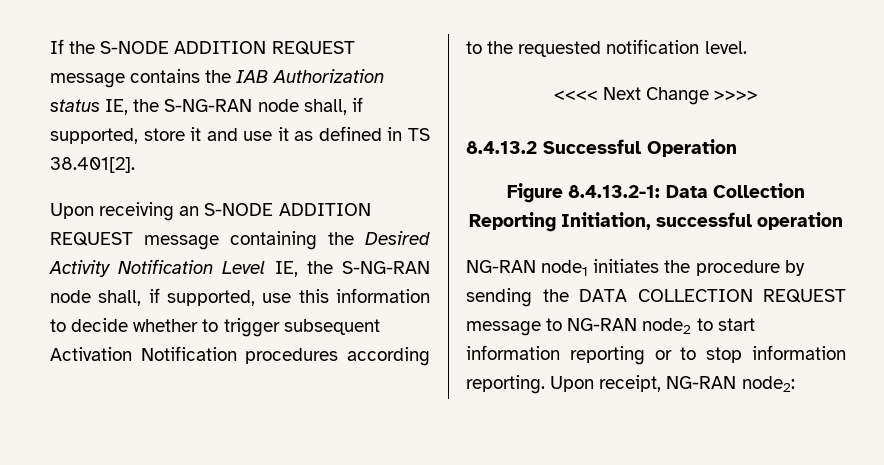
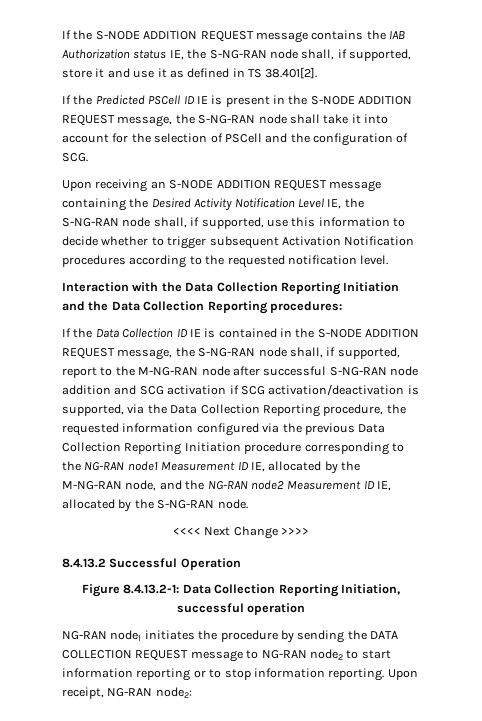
+ If the Predicted PSCell ID IE is present in the S-NODE ADDITION REQUEST message, the S-NG-RAN node shall take it into account for the selection of PSCell and the configuration of SCG.
+ Interaction with the Data Collection Reporting Initiation and the Data Collection Reporting procedures:
+ If the Data Collection ID IE is contained in the S-NODE ADDITION REQUEST message, the S-NG-RAN node shall, if supported, report to the M-NG-RAN node after successful S-NG-RAN node addition and SCG activation if SCG activation/deactivation is supported, via the Data Collection Reporting procedure, the requested information configured via the previous Data Collection Reporting Initiation procedure corresponding to the NG-RAN node1 Measurement ID IE, allocated by the M-NG-RAN node, and the NG-RAN node2 Measurement ID IE, allocated by the S-NG-RAN node.

